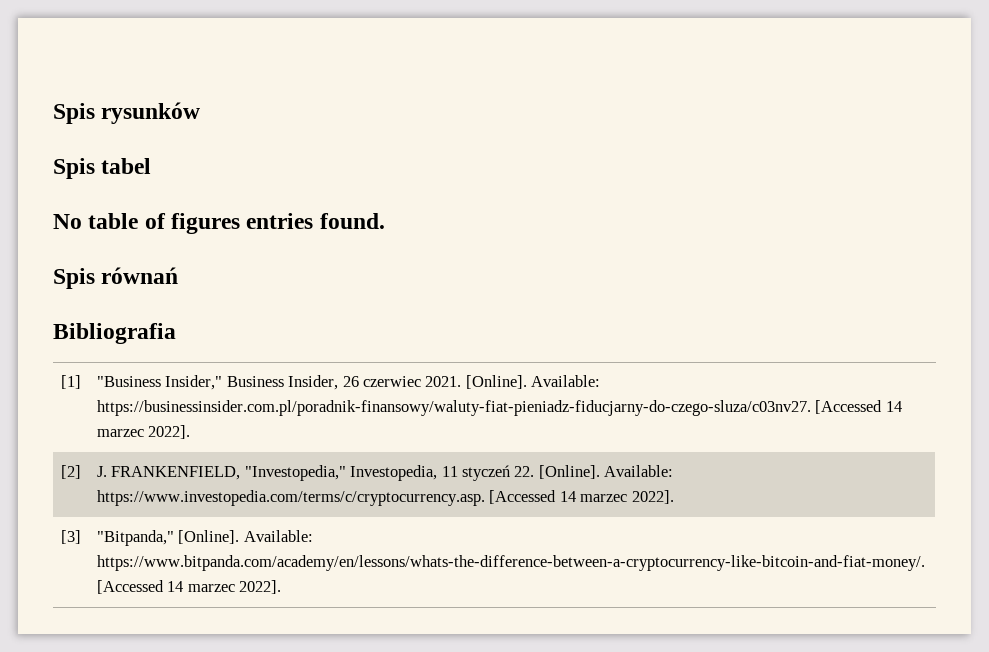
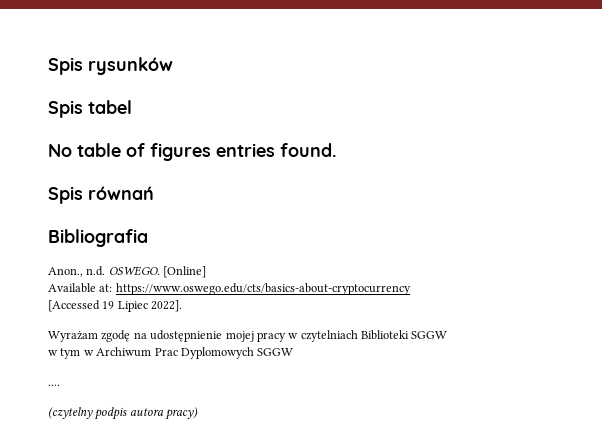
- [1] | "Business Insider," Business Insider, 26 czerwiec 2021. [Online]. Available: https://businessinsider.com.pl/poradnik-finansowy/waluty-fiat-pieniadz-fiducjarny-do-czego-sluza/c03nv27. [Accessed 14 marzec 2022].
- [2] | J. FRANKENFIELD, "Investopedia," Investopedia, 11 styczeń 22. [Online]. Available: https://www.investopedia.com/terms/c/cryptocurrency.asp. [Accessed 14 marzec 2022].
- [3] | "Bitpanda," [Online]. Available: https://www.bitpanda.com/academy/en/lessons/whats-the-difference-between-a-cryptocurrency-like-bitcoin-and-fiat-money/. [Accessed 14 marzec 2022].
+ Anon., n.d. OSWEGO. [Online]
+ Available at: https://www.oswego.edu/cts/basics-about-cryptocurrency
+ [Accessed 19 Lipiec 2022].
+ Wyrażam zgodę na udostępnienie mojej pracy w czytelniach Biblioteki SGGW
+ w tym w Archiwum Prac Dyplomowych SGGW
+ ....
+ (czytelny podpis autora pracy)

